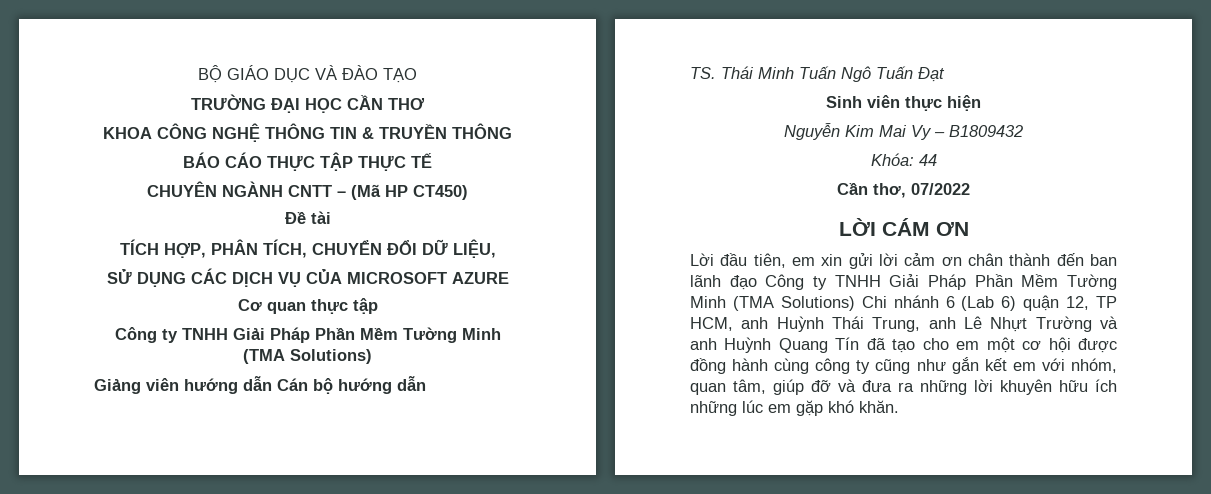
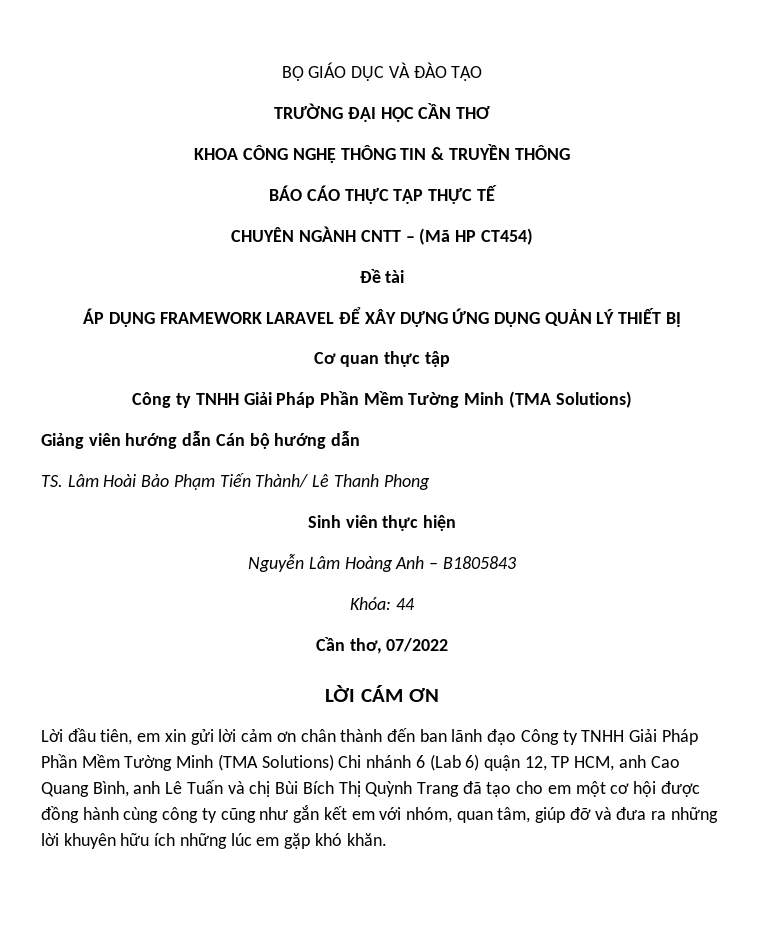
- CHUYÊN NGÀNH CNTT – (Mã HP CT450)
+ CHUYÊN NGÀNH CNTT – (Mã HP CT454)
- TÍCH HỢP, PHÂN TÍCH, CHUYỂN ĐỔI DỮ LIỆU,
- SỬ DỤNG CÁC DỊCH VỤ CỦA MICROSOFT AZURE
+ ÁP DỤNG FRAMEWORK LARAVEL ĐỂ XÂY DỰNG ỨNG DỤNG QUẢN LÝ THIẾT BỊ
- TS. Thái Minh Tuấn Ngô Tuấn Đạt
+ TS. Lâm Hoài Bảo Phạm Tiến Thành/ Lê Thanh Phong
- Nguyễn Kim Mai Vy – B1809432
+ Nguyễn Lâm Hoàng Anh – B1805843
- Lời đầu tiên, em xin gửi lời cảm ơn chân thành đến ban lãnh đạo Công ty TNHH Giải Pháp Phần Mềm Tường Minh (TMA Solutions) Chi nhánh 6 (Lab 6) quận 12, TP HCM, anh Huỳnh Thái Trung, anh Lê Nhựt Trường và anh Huỳnh Quang Tín đã tạo cho em một cơ hội được đồng hành cùng công ty cũng như gắn kết em với nhóm, quan tâm, giúp đỡ và đưa ra những lời khuyên hữu ích những lúc em gặp khó khăn.
+ Lời đầu tiên, em xin gửi lời cảm ơn chân thành đến ban lãnh đạo Công ty TNHH Giải Pháp Phần Mềm Tường Minh (TMA Solutions) Chi nhánh 6 (Lab 6) quận 12, TP HCM, anh Cao Quang Bình, anh Lê Tuấn và chị Bùi Bích Thị Quỳnh Trang đã tạo cho em một cơ hội được đồng hành cùng công ty cũng như gắn kết em với nhóm, quan tâm, giúp đỡ và đưa ra những lời khuyên hữu ích những lúc em gặp khó khăn.

